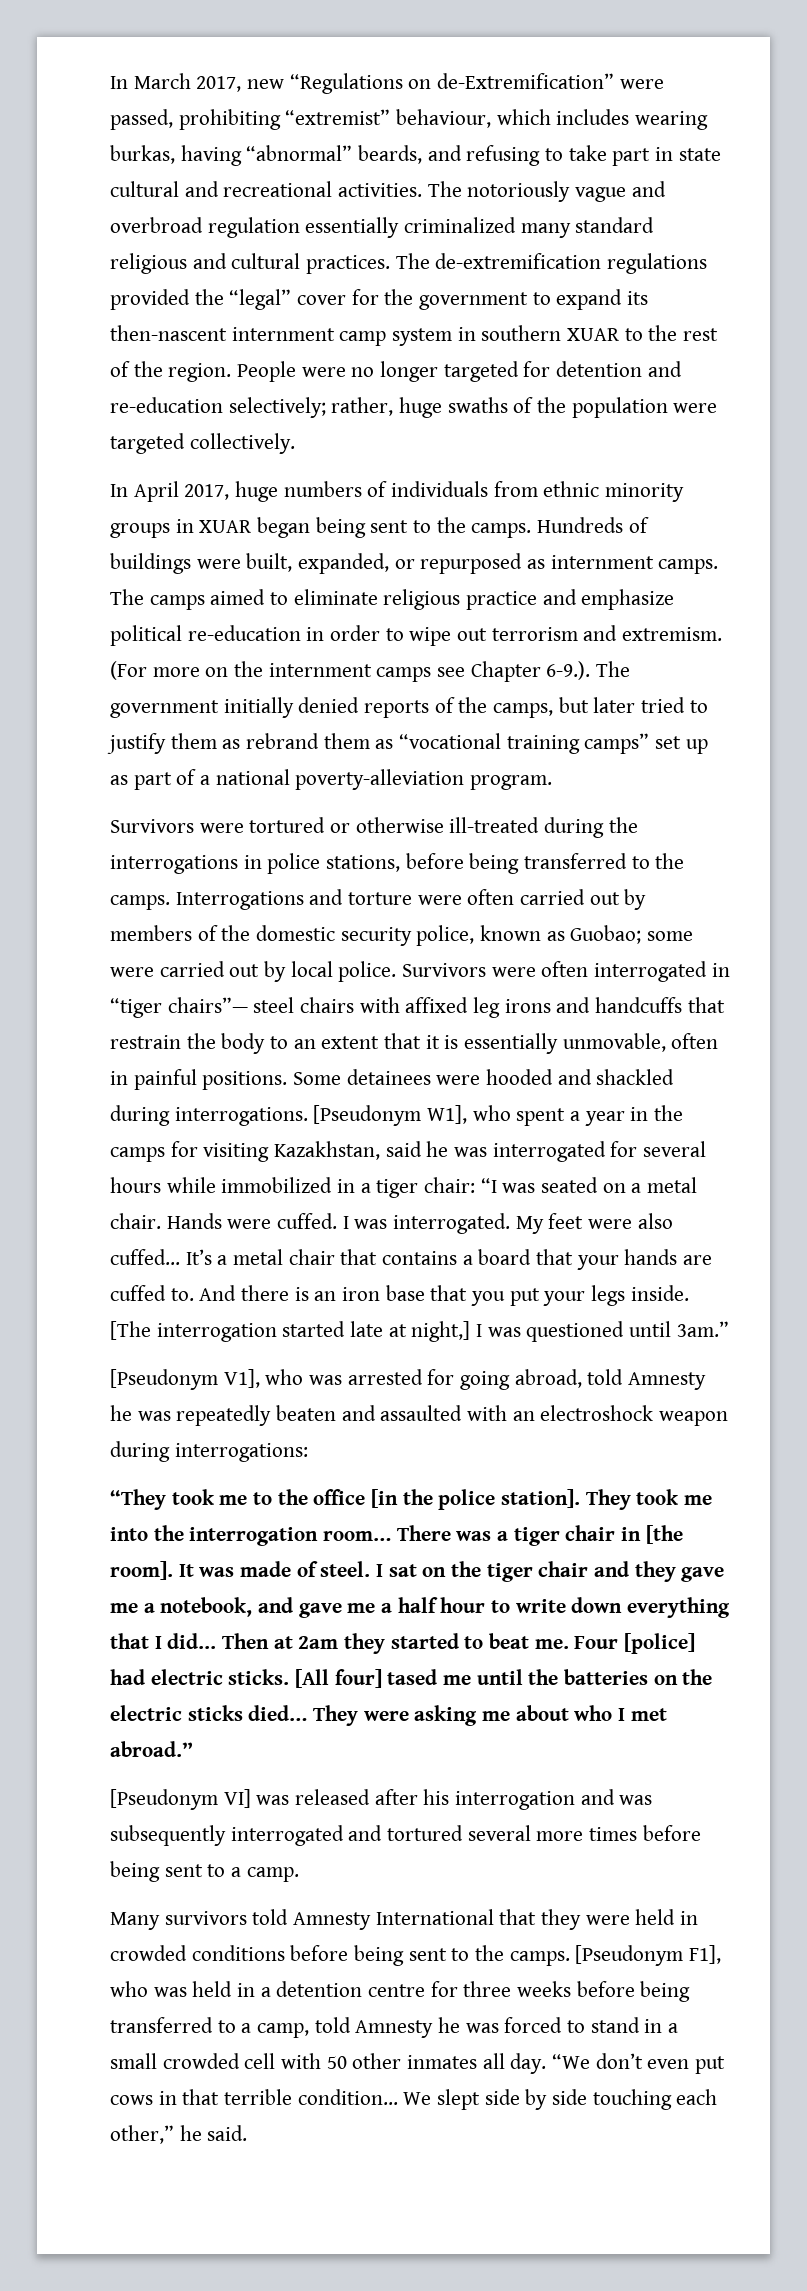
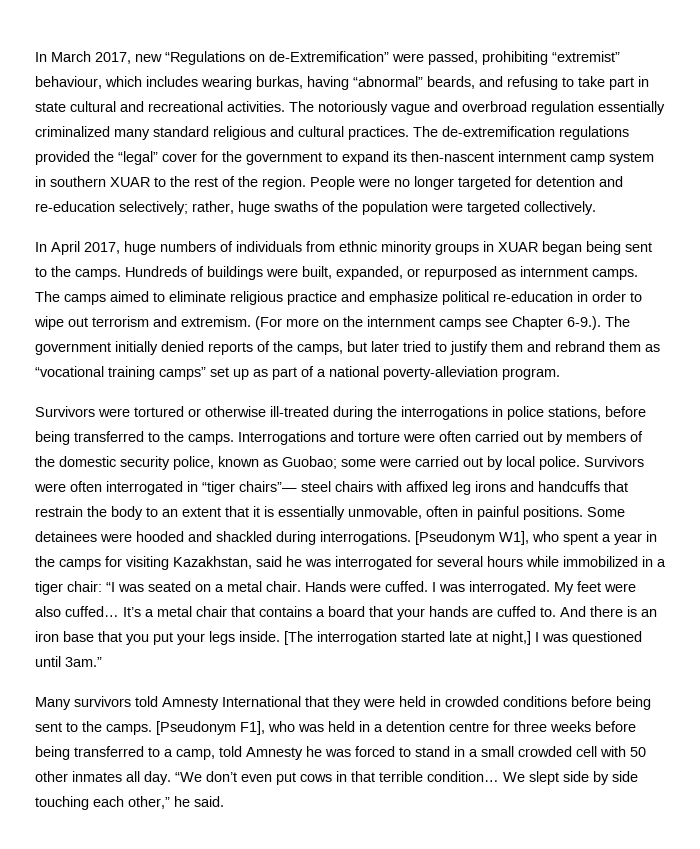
- (For more on the internment camps see Chapter 6-9.). The government initially denied reports of the camps, but later tried to justify them as rebrand them as “vocational training camps” set up as part of a national poverty-alleviation program.
+ (For more on the internment camps see Chapter 6-9.). The government initially denied reports of the camps, but later tried to justify them and rebrand them as “vocational training camps” set up as part of a national poverty-alleviation program.
- [Pseudonym V1], who was arrested for going abroad, told Amnesty he was repeatedly beaten and assaulted with an electroshock weapon during interrogations:
- “They took me to the office [in the police station]. They took me into the interrogation room… There was a tiger chair in [the room]. It was made of steel. I sat on the tiger chair and they gave me a notebook, and gave me a half hour to write down everything that I did... Then at 2am they started to beat me. Four [police] had electric sticks. [All four] tased me until the batteries on the electric sticks died… They were asking me about who I met abroad.”
- [Pseudonym VI] was released after his interrogation and was subsequently interrogated and tortured several more times before being sent to a camp.

